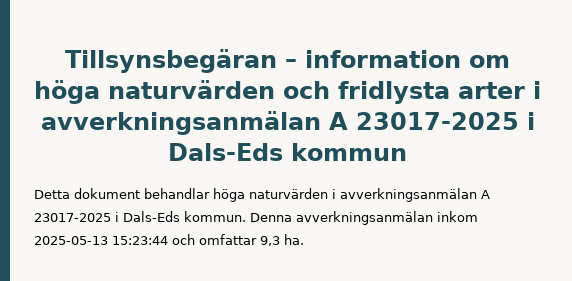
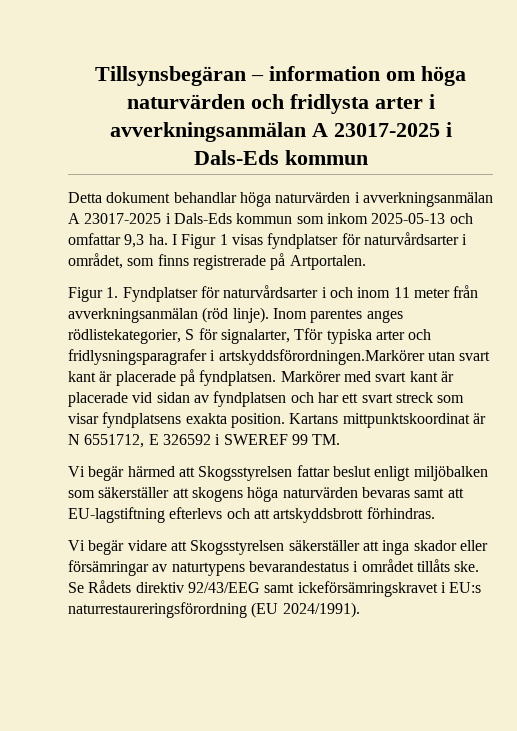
- Detta dokument behandlar höga naturvärden i avverkningsanmälan A 23017-2025 i Dals-Eds kommun. Denna avverkningsanmälan inkom 2025-05-13 15:23:44 och omfattar 9,3 ha.
+ Detta dokument behandlar höga naturvärden i avverkningsanmälan A 23017-2025 i Dals-Eds kommun som inkom 2025-05-13 och omfattar 9,3 ha.
+ I Figur 1 visas fyndplatser för naturvårdsarter i området, som finns registrerade på Artportalen.
+ Figur 1. Fyndplatser för naturvårdsarter i och inom 11 meter från avverkningsanmälan (röd linje). Inom parentes anges rödlistekategorier, S för signalarter, Tför typiska arter och fridlysningsparagrafer i artskyddsförordningen.Markörer utan svart kant är placerade på fyndplatsen. Markörer med svart kant är placerade vid sidan av fyndplatsen och har ett svart streck som visar fyndplatsens exakta position. Kartans mittpunktskoordinat är N 6551712, E 326592 i SWEREF 99 TM.
+ Vi begär härmed att Skogsstyrelsen fattar beslut enligt miljöbalken som säkerställer att skogens höga naturvärden bevaras samt att EU-lagstiftning efterlevs och att artskyddsbrott förhindras.
+ Vi begär vidare att Skogsstyrelsen säkerställer att inga skador eller försämringar av naturtypens bevarandestatus i området tillåts ske. Se Rådets direktiv 92/43/EEG samt ickeförsämringskravet i EU:s naturrestaureringsförordning (EU 2024/1991).

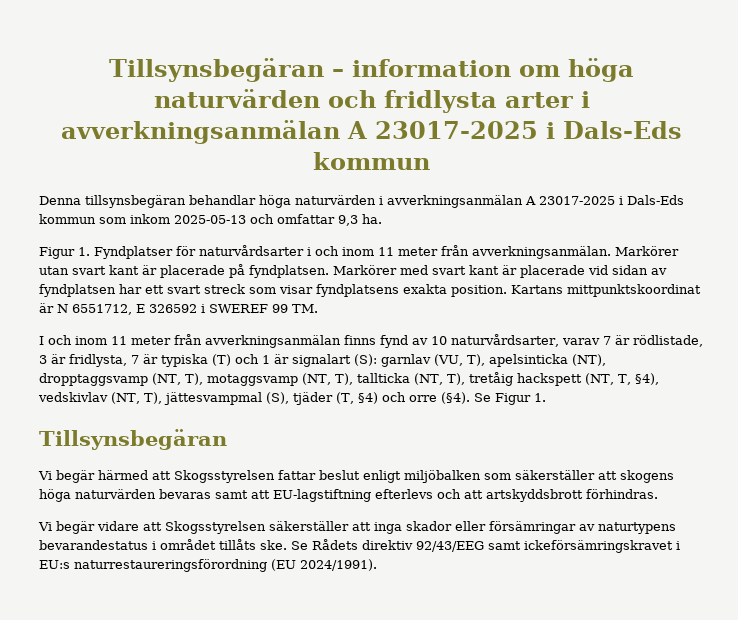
- Detta dokument behandlar höga naturvärden i avverkningsanmälan A 23017-2025 i Dals-Eds kommun som inkom 2025-05-13 och omfattar 9,3 ha. I Figur 1 visas fyndplatser för naturvårdsarter i området, som finns registrerade på Artportalen.
+ Denna tillsynsbegäran behandlar höga naturvärden i avverkningsanmälan A 23017-2025 i Dals-Eds kommun som inkom 2025-05-13 och omfattar 9,3 ha.
- Figur 1. Fyndplatser för naturvårdsarter i och inom 11 meter från avverkningsanmälan (röd linje). Inom parentes anges rödlistekategorier, S för signalarter, Tför typiska arter och fridlysningsparagrafer i artskyddsförordningen.Markörer utan svart kant är placerade på fyndplatsen.
+ Figur 1. Fyndplatser för naturvårdsarter i och inom 11 meter från avverkningsanmälan. Markörer utan svart kant är placerade på fyndplatsen.
- Markörer med svart kant är placerade vid sidan av fyndplatsen och har ett svart streck som visar fyndplatsens exakta position.
+ Markörer med svart kant är placerade vid sidan av fyndplatsen har ett svart streck som visar fyndplatsens exakta position.
+ I och inom 11 meter från avverkningsanmälan finns fynd av 10 naturvårdsarter, varav 7 är rödlistade, 3 är fridlysta, 7 är typiska (T) och 1 är signalart (S): garnlav (VU, T), apelsinticka (NT), dropptaggsvamp (NT, T), motaggsvamp (NT, T), tallticka (NT, T), tretåig hackspett (NT, T, §4), vedskivlav (NT, T), jättesvampmal (S), tjäder (T, §4) och orre (§4). Se Figur 1.
+ Tillsynsbegäran

